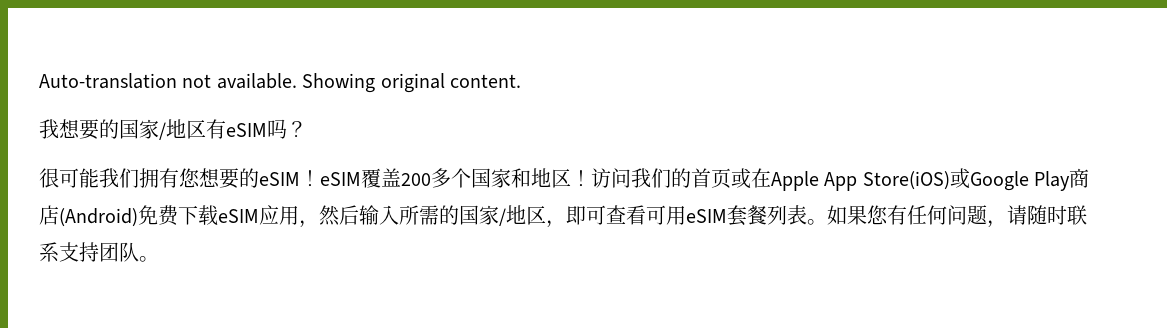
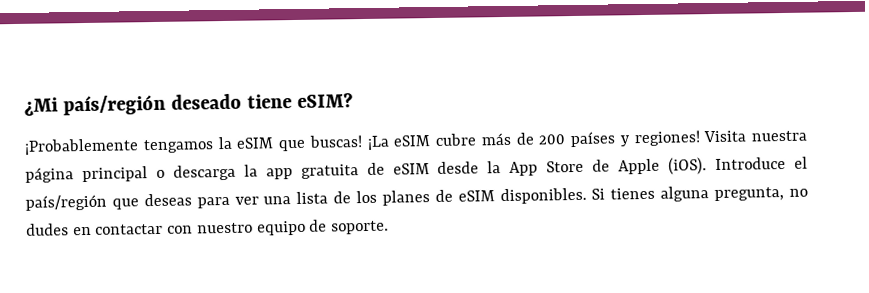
- Auto-translation not available. Showing original content.
- 我想要的国家/地区有eSIM吗？
- 很可能我们拥有您想要的eSIM！eSIM覆盖200多个国家和地区！访问我们的首页或在Apple App Store(iOS)或Google Play商店(Android)免费下载eSIM应用，然后输入所需的国家/地区，即可查看可用eSIM套餐列表。如果您有任何问题，请随时联系支持团队。
+ ¿Mi país/región deseado tiene eSIM?
+ ¡Probablemente tengamos la eSIM que buscas! ¡La eSIM cubre más de 200 países y regiones! Visita nuestra página principal o descarga la app gratuita de eSIM desde la App Store de Apple (iOS). Introduce el país/región que deseas para ver una lista de los planes de eSIM disponibles. Si tienes alguna pregunta, no dudes en contactar con nuestro equipo de soporte.

